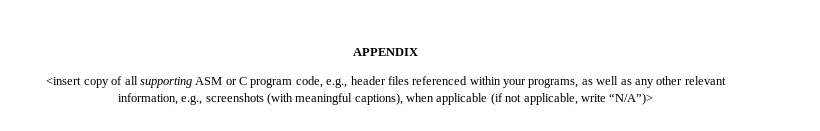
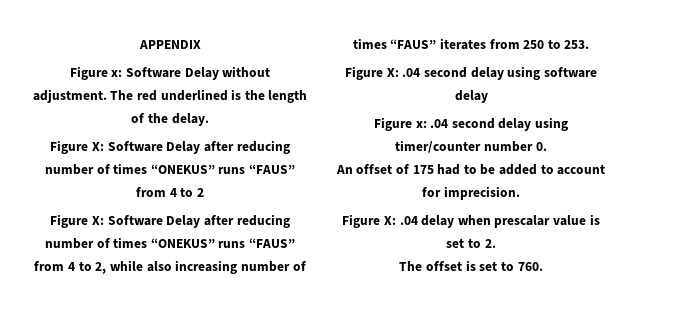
- <insert copy of all supporting ASM or C program code, e.g., header files referenced within your programs, as well as any other relevant information, e.g., screenshots (with meaningful captions), when applicable (if not applicable, write “N/A”)>
+ Figure x: Software Delay without adjustment. The red underlined is the length of the delay.
+ Figure X: Software Delay after reducing number of times “ONEKUS” runs “FAUS” from 4 to 2
+ Figure X: Software Delay after reducing number of times “ONEKUS” runs “FAUS” from 4 to 2, while also increasing number of times “FAUS” iterates from 250 to 253.
+ Figure X: .04 second delay using software delay
+ Figure x: .04 second delay using timer/counter number 0.
+ An offset of 175 had to be added to account for imprecision.
+ Figure X: .04 delay when prescalar value is set to 2.
+ The offset is set to 760.

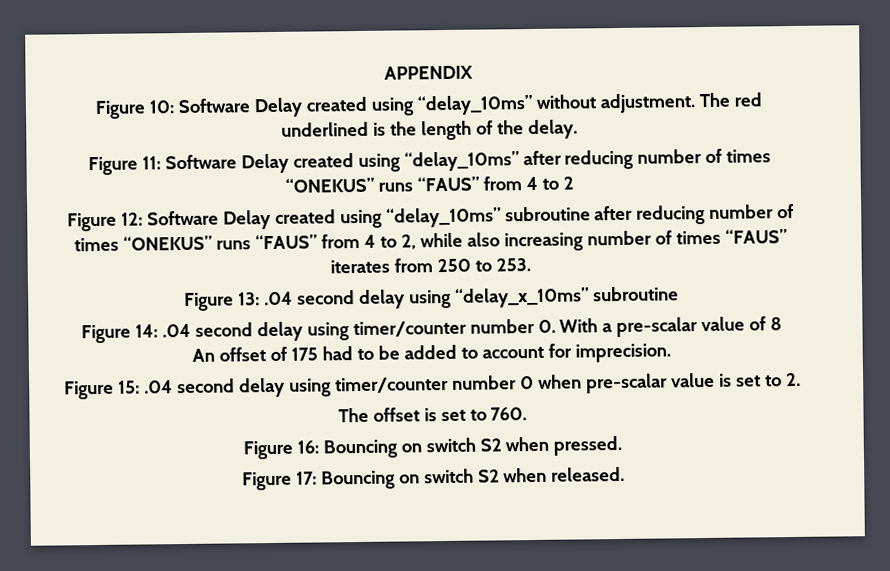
- Figure x: Software Delay without adjustment.
+ Figure 10: Software Delay created using “delay_10ms” without adjustment.
- Figure X: Software Delay after reducing number of times “ONEKUS” runs “FAUS” from 4 to 2
+ Figure 11: Software Delay created using “delay_10ms” after reducing number of times “ONEKUS” runs “FAUS” from 4 to 2
- Figure X: Software Delay after reducing number of times “ONEKUS” runs “FAUS” from 4 to 2, while also increasing number of times “FAUS” iterates from 250 to 253.
+ Figure 12: Software Delay created using “delay_10ms” subroutine after reducing number of times “ONEKUS” runs “FAUS” from 4 to 2, while also increasing number of times “FAUS” iterates from 250 to 253.
- Figure X: .04 second delay using software delay
- Figure x: .04 second delay using timer/counter number 0.
+ Figure 13: .04 second delay using “delay_x_10ms” subroutine
+ Figure 14: .04 second delay using timer/counter number 0. With a pre-scalar value of 8
- Figure X: .04 delay when prescalar value is set to 2.
+ Figure 15: .04 second delay using timer/counter number 0 when pre-scalar value is set to 2.
+ Figure 16: Bouncing on switch S2 when pressed.
+ Figure 17: Bouncing on switch S2 when released.

